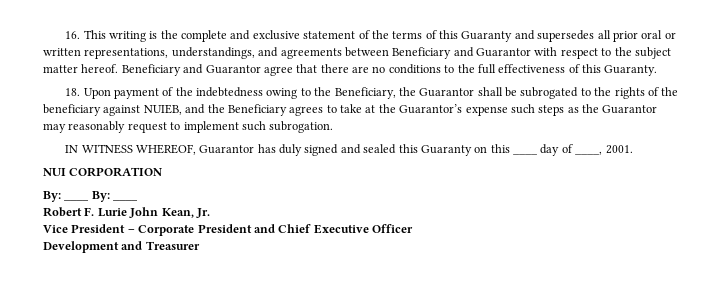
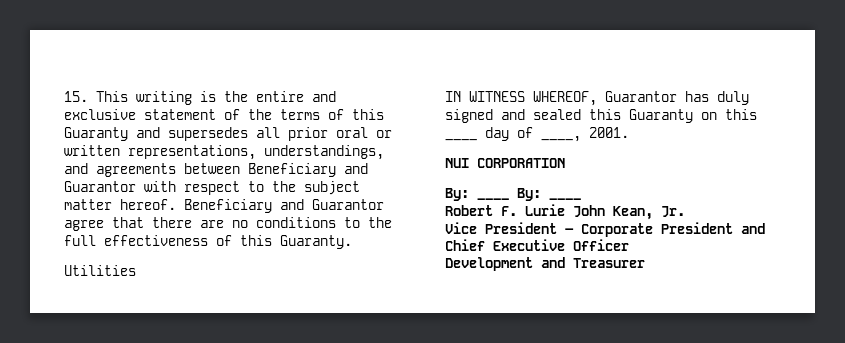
- 16. This writing is the complete and exclusive statement of the terms of this Guaranty and supersedes all prior oral or written representations, understandings, and agreements between Beneficiary and Guarantor with respect to the subject matter hereof.
+ 15. This writing is the entire and exclusive statement of the terms of this Guaranty and supersedes all prior oral or written representations, understandings, and agreements between Beneficiary and Guarantor with respect to the subject matter hereof.
- 18. Upon payment of the indebtedness owing to the Beneficiary, the Guarantor shall be subrogated to the rights of the beneficiary against NUIEB, and the Beneficiary agrees to take at the Guarantor’s expense such steps as the Guarantor may reasonably request to implement such subrogation.
+ Utilities

